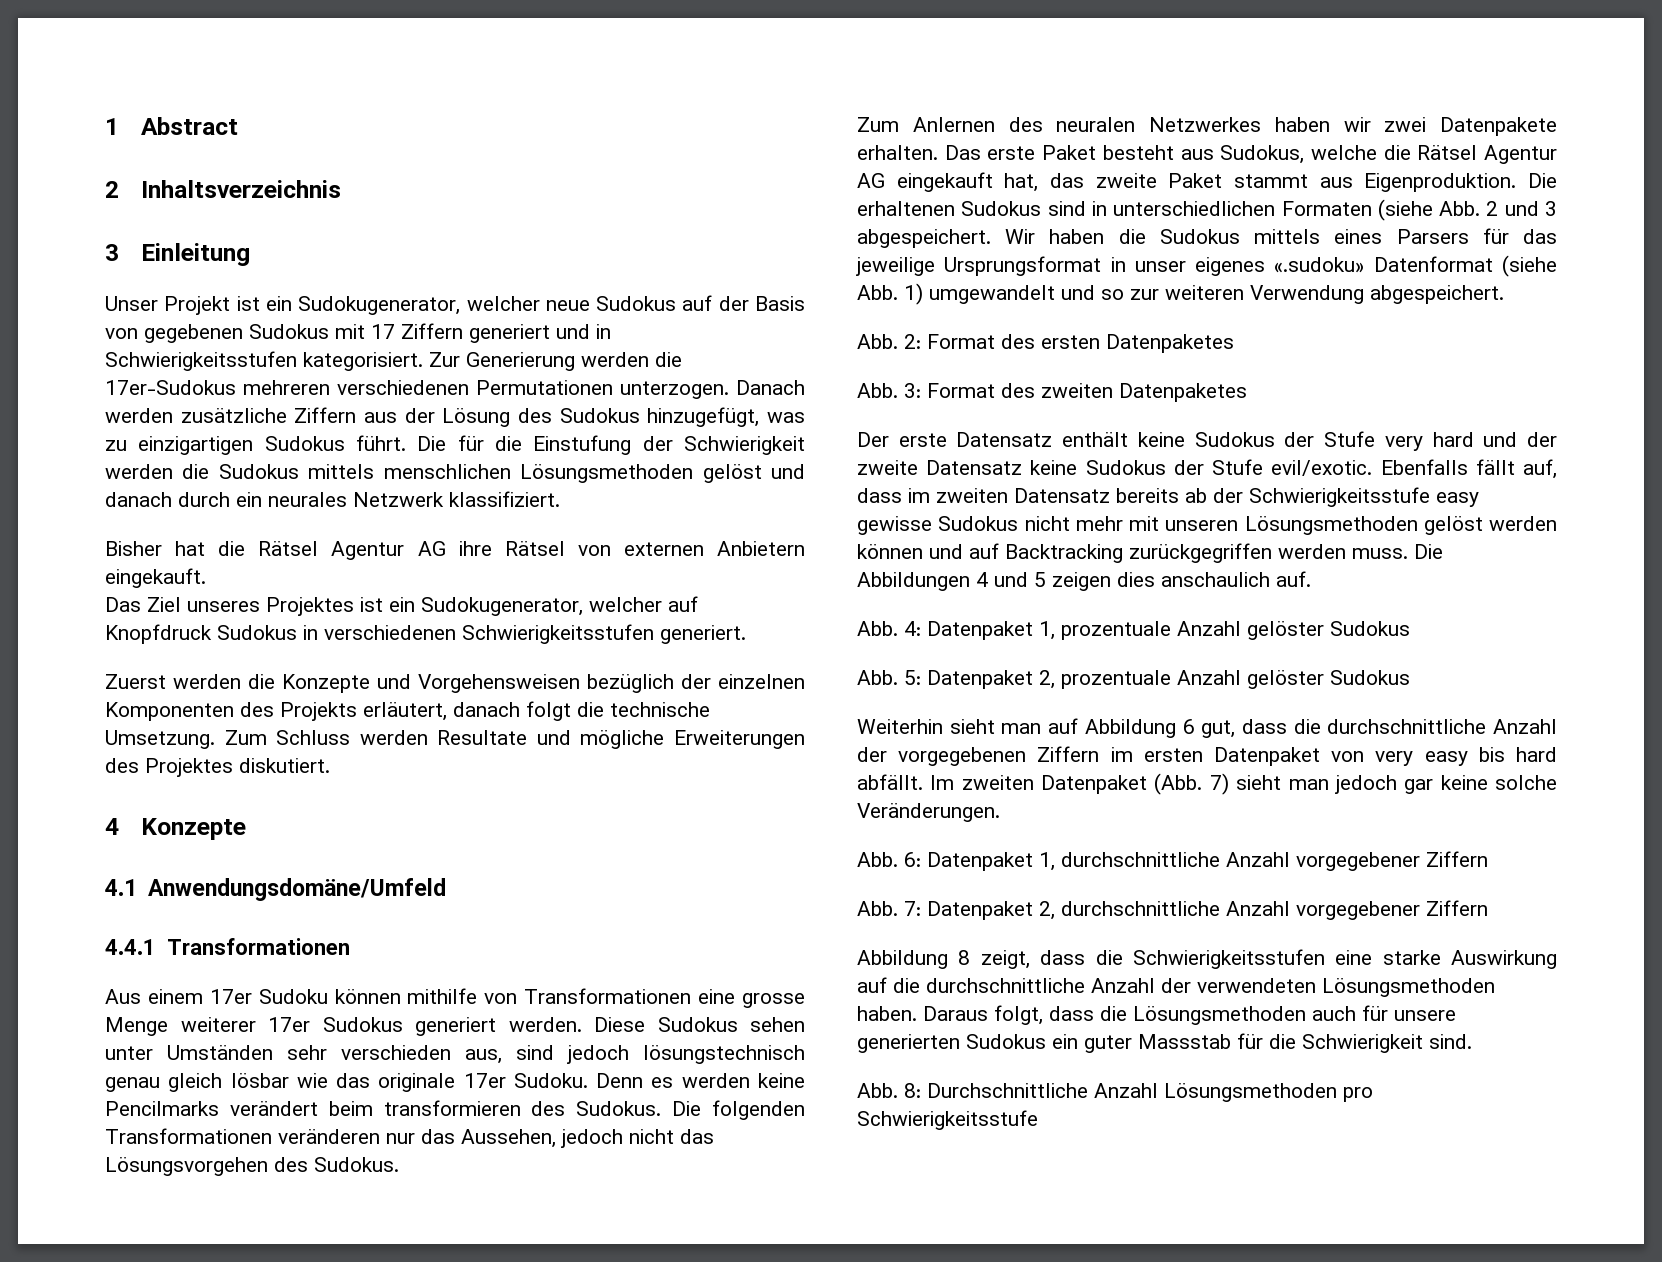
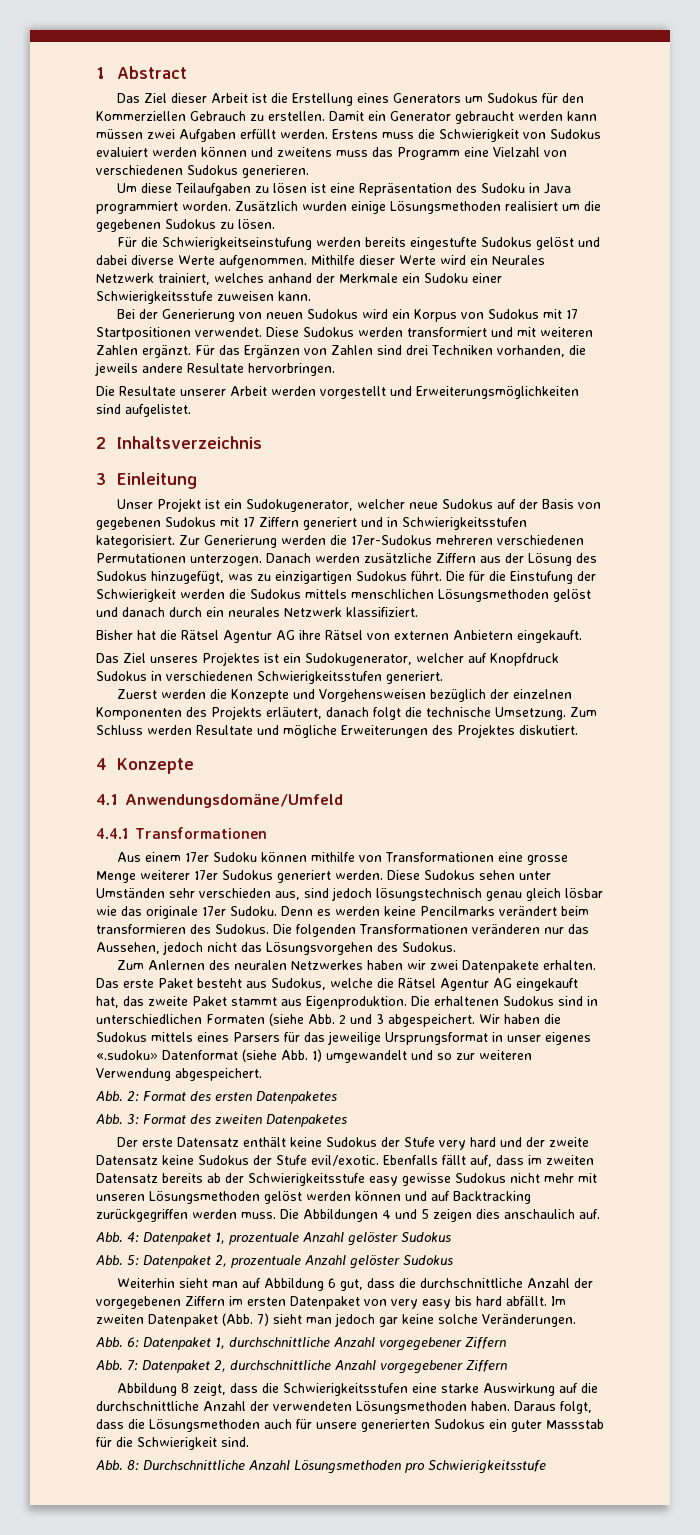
+ Das Ziel dieser Arbeit ist die Erstellung eines Generators um Sudokus für den Kommerziellen Gebrauch zu erstellen. Damit ein Generator gebraucht werden kann müssen zwei Aufgaben erfüllt werden. Erstens muss die Schwierigkeit von Sudokus evaluiert werden können und zweitens muss das Programm eine Vielzahl von verschiedenen Sudokus generieren.
+ Um diese Teilaufgaben zu lösen ist eine Repräsentation des Sudoku in Java programmiert worden. Zusätzlich wurden einige Lösungsmethoden realisiert um die gegebenen Sudokus zu lösen.
+ Für die Schwierigkeitseinstufung werden bereits eingestufte Sudokus gelöst und dabei diverse Werte aufgenommen. Mithilfe dieser Werte wird ein Neurales Netzwerk trainiert, welches anhand der Merkmale ein Sudoku einer Schwierigkeitsstufe zuweisen kann.
+ Bei der Generierung von neuen Sudokus wird ein Korpus von Sudokus mit 17 Startpositionen verwendet. Diese Sudokus werden transformiert und mit weiteren Zahlen ergänzt. Für das Ergänzen von Zahlen sind drei Techniken vorhanden, die jeweils andere Resultate hervorbringen.
+ Die Resultate unserer Arbeit werden vorgestellt und Erweiterungsmöglichkeiten sind aufgelistet.

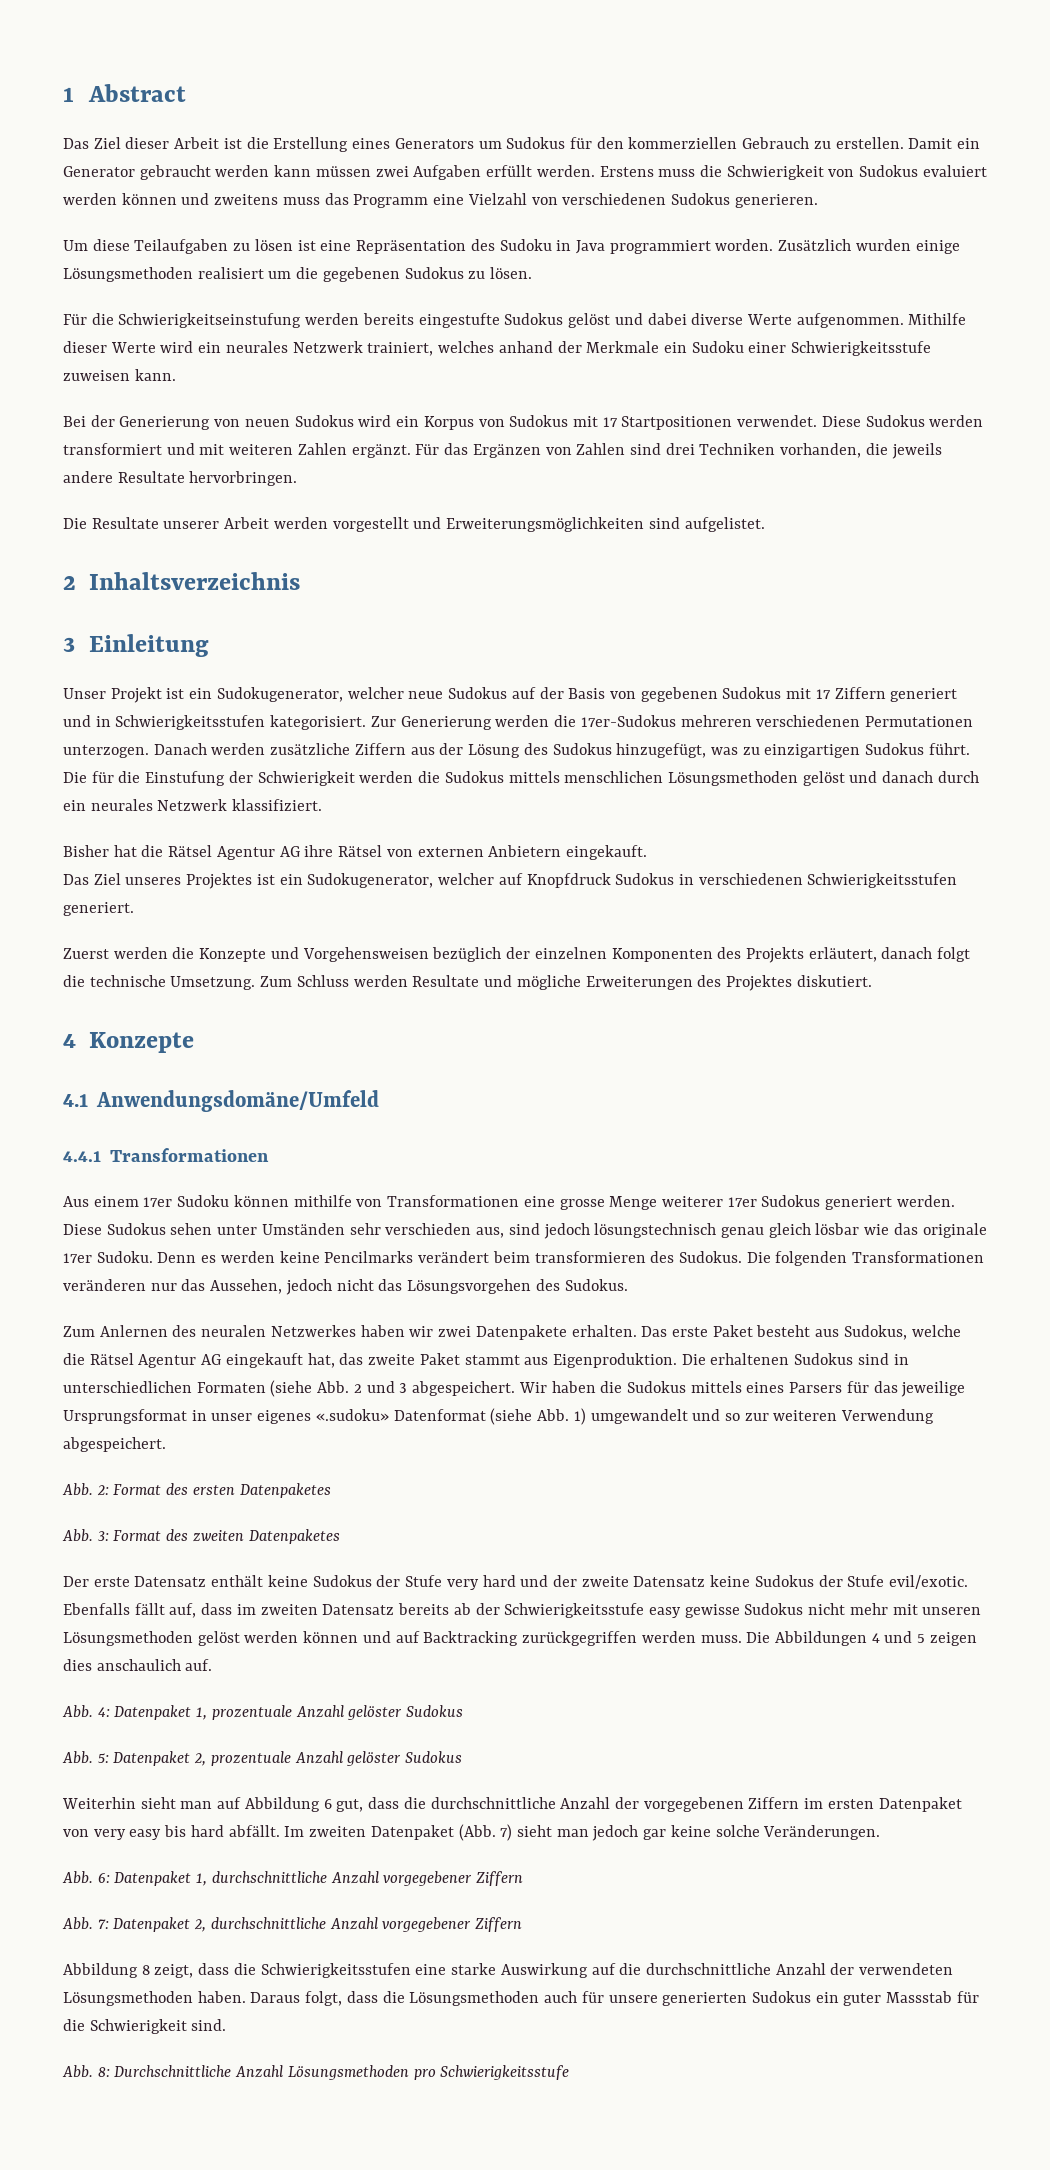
- Das Ziel dieser Arbeit ist die Erstellung eines Generators um Sudokus für den Kommerziellen Gebrauch zu erstellen.
+ Das Ziel dieser Arbeit ist die Erstellung eines Generators um Sudokus für den kommerziellen Gebrauch zu erstellen.
- Mithilfe dieser Werte wird ein Neurales Netzwerk trainiert, welches anhand der Merkmale ein Sudoku einer Schwierigkeitsstufe zuweisen kann.
+ Mithilfe dieser Werte wird ein neurales Netzwerk trainiert, welches anhand der Merkmale ein Sudoku einer Schwierigkeitsstufe zuweisen kann.

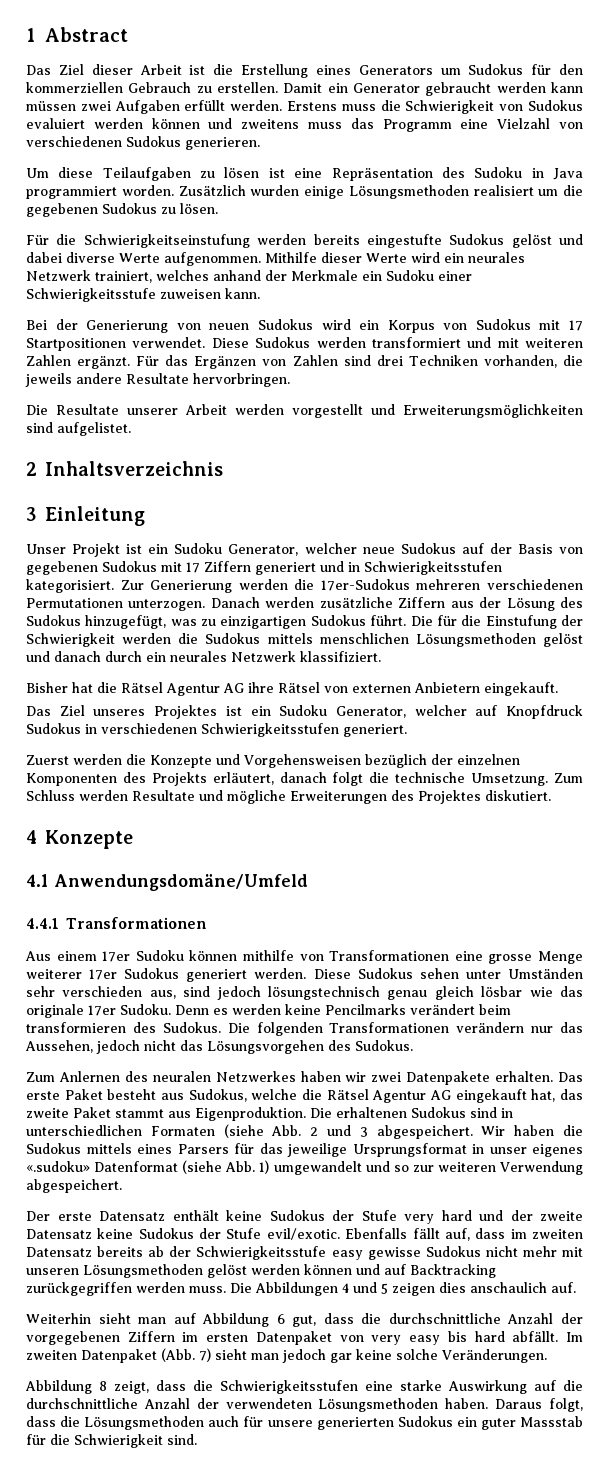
- Unser Projekt ist ein Sudokugenerator, welcher neue Sudokus auf der Basis von gegebenen Sudokus mit 17 Ziffern generiert und in Schwierigkeitsstufen kategorisiert.
+ Unser Projekt ist ein Sudoku Generator, welcher neue Sudokus auf der Basis von gegebenen Sudokus mit 17 Ziffern generiert und in Schwierigkeitsstufen kategorisiert.
- Das Ziel unseres Projektes ist ein Sudokugenerator, welcher auf Knopfdruck Sudokus in verschiedenen Schwierigkeitsstufen generiert.
+ Das Ziel unseres Projektes ist ein Sudoku Generator, welcher auf Knopfdruck Sudokus in verschiedenen Schwierigkeitsstufen generiert.
- Die folgenden Transformationen veränderen nur das Aussehen, jedoch nicht das Lösungsvorgehen des Sudokus.
+ Die folgenden Transformationen verändern nur das Aussehen, jedoch nicht das Lösungsvorgehen des Sudokus.
- Abb. 2: Format des ersten Datenpaketes
- Abb. 3: Format des zweiten Datenpaketes
- Abb. 4: Datenpaket 1, prozentuale Anzahl gelöster Sudokus
- Abb. 5: Datenpaket 2, prozentuale Anzahl gelöster Sudokus
- Abb. 6: Datenpaket 1, durchschnittliche Anzahl vorgegebener Ziffern
- Abb. 7: Datenpaket 2, durchschnittliche Anzahl vorgegebener Ziffern
- Abb. 8: Durchschnittliche Anzahl Lösungsmethoden pro Schwierigkeitsstufe

